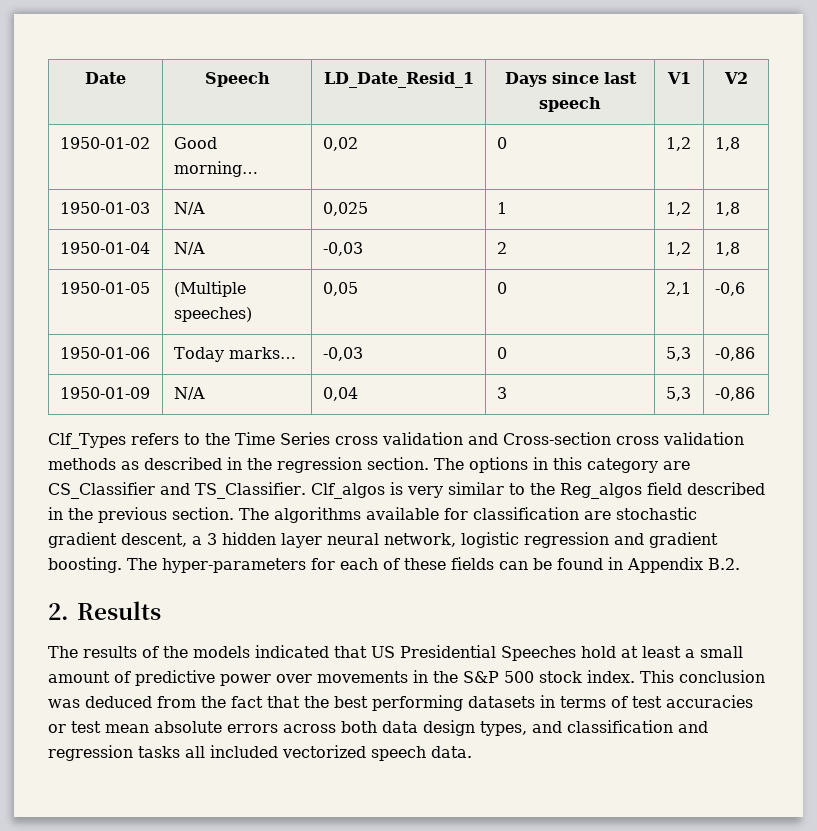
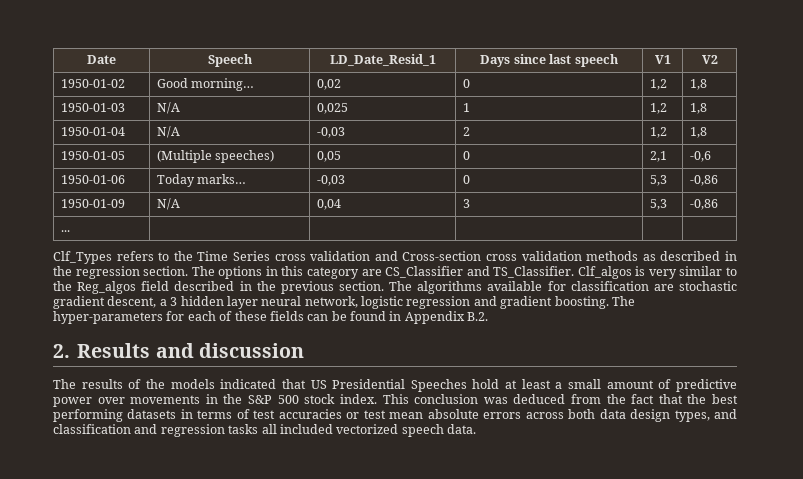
+ ... | | | | |
- 2. Results
+ 2. Results and discussion

